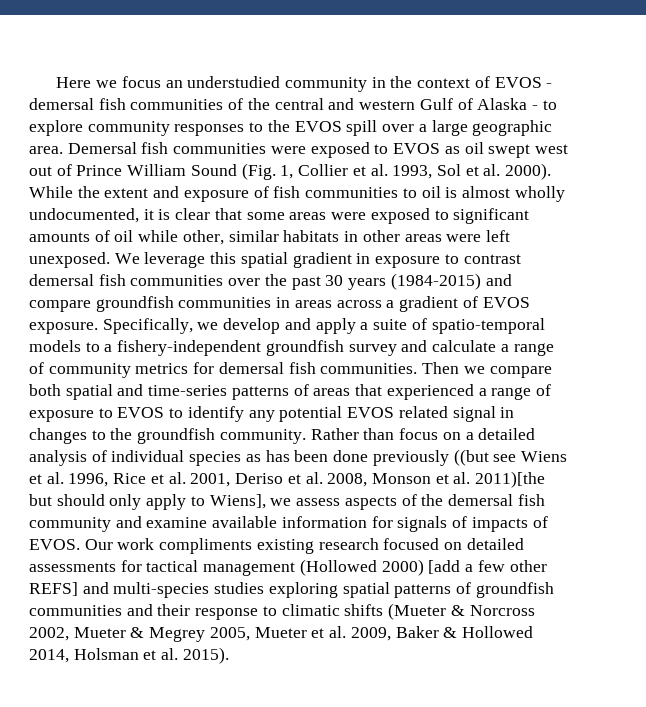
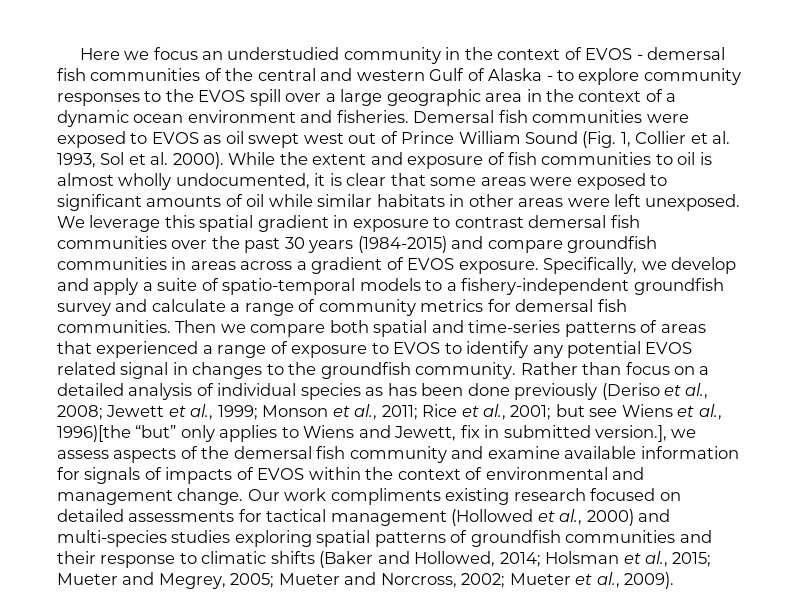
- Here we focus an understudied community in the context of EVOS - demersal fish communities of the central and western Gulf of Alaska - to explore community responses to the EVOS spill over a large geographic area.
+ Here we focus an understudied community in the context of EVOS - demersal fish communities of the central and western Gulf of Alaska - to explore community responses to the EVOS spill over a large geographic area in the context of a dynamic ocean environment and fisheries.
- While the extent and exposure of fish communities to oil is almost wholly undocumented, it is clear that some areas were exposed to significant amounts of oil while other, similar habitats in other areas were left unexposed.
+ While the extent and exposure of fish communities to oil is almost wholly undocumented, it is clear that some areas were exposed to significant amounts of oil while similar habitats in other areas were left unexposed.
- Rather than focus on a detailed analysis of individual species as has been done previously ((but see Wiens et al. 1996, Rice et al. 2001, Deriso et al. 2008, Monson et al. 2011)[the but should only apply to Wiens], we assess aspects of the demersal fish community and examine available information for signals of impacts of EVOS.
+ Rather than focus on a detailed analysis of individual species as has been done previously (Deriso et al., 2008; Jewett et al., 1999; Monson et al., 2011; Rice et al., 2001; but see Wiens et al., 1996)[the “but” only applies to Wiens and Jewett, fix in submitted version.], we assess aspects of the demersal fish community and examine available information for signals of impacts of EVOS within the context of environmental and management change.
- Our work compliments existing research focused on detailed assessments for tactical management (Hollowed 2000) [add a few other REFS] and multi-species studies exploring spatial patterns of groundfish communities and their response to climatic shifts (Mueter & Norcross 2002, Mueter & Megrey 2005, Mueter et al. 2009, Baker & Hollowed 2014, Holsman et al. 2015).
+ Our work compliments existing research focused on detailed assessments for tactical management (Hollowed et al., 2000) and multi-species studies exploring spatial patterns of groundfish communities and their response to climatic shifts (Baker and Hollowed, 2014; Holsman et al., 2015; Mueter and Megrey, 2005; Mueter and Norcross, 2002; Mueter et al., 2009).

